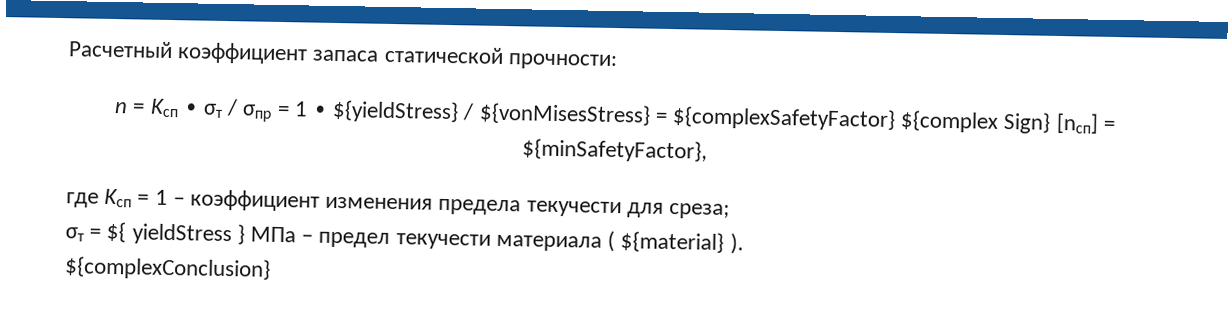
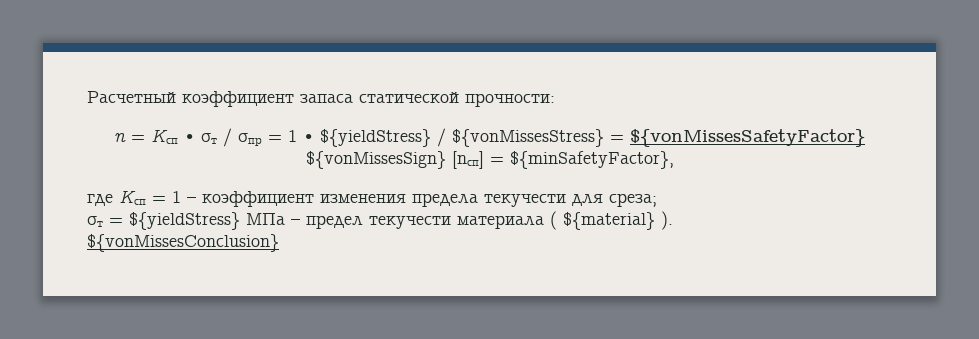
- n = Kсп ∙ σт / σпр = 1 ∙ ${yieldStress} / ${vonMisesStress} = ${complexSafetyFactor} ${complex Sign} [nсп] = ${minSafetyFactor},
+ n = Kсп ∙ σт / σпр = 1 ∙ ${yieldStress} / ${vonMissesStress} = ${vonMissesSafetyFactor} ${vonMissesSign} [nсп] = ${minSafetyFactor},
- σт = ${ yieldStress } МПа – предел текучести материала ( ${material} ).
+ σт = ${yieldStress} МПа – предел текучести материала ( ${material} ).
- ${complexConclusion}
+ ${vonMissesConclusion}

